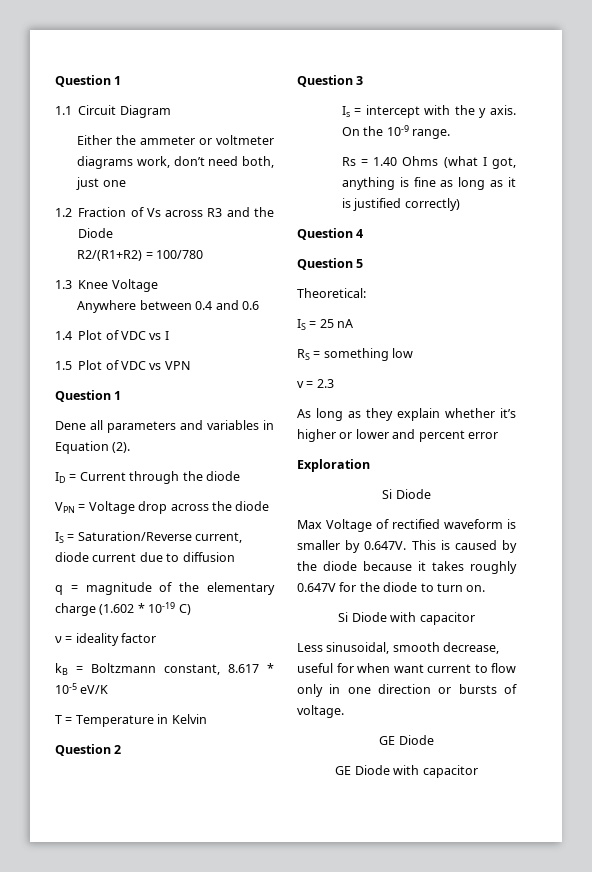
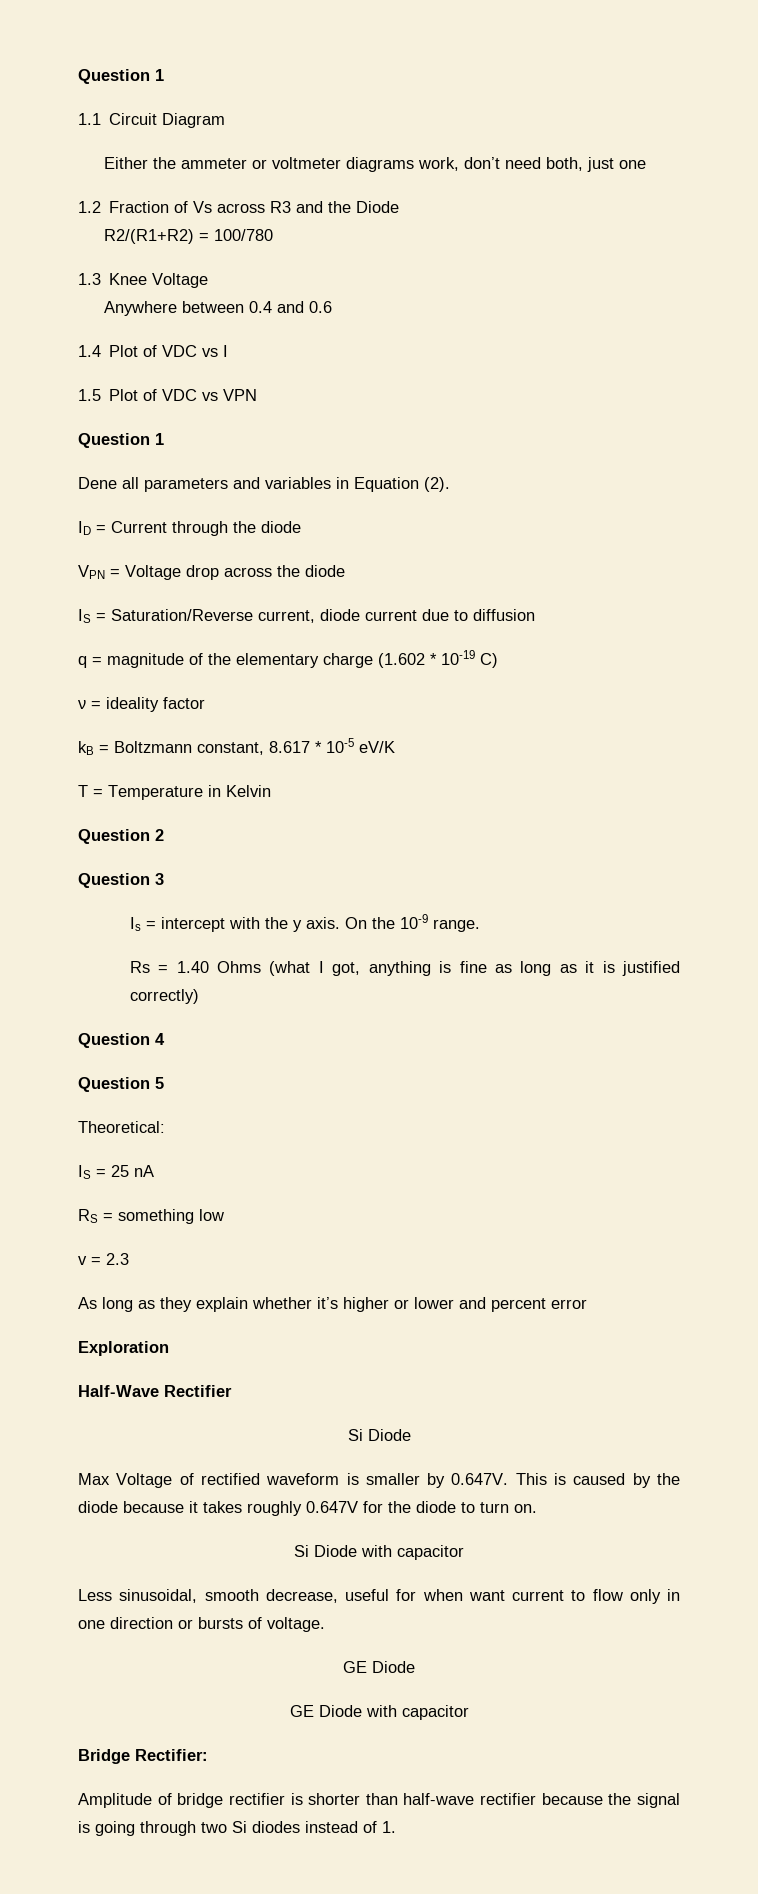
+ Half-Wave Rectifier
+ Bridge Rectifier:
+ Amplitude of bridge rectifier is shorter than half-wave rectifier because the signal is going through two Si diodes instead of 1.

